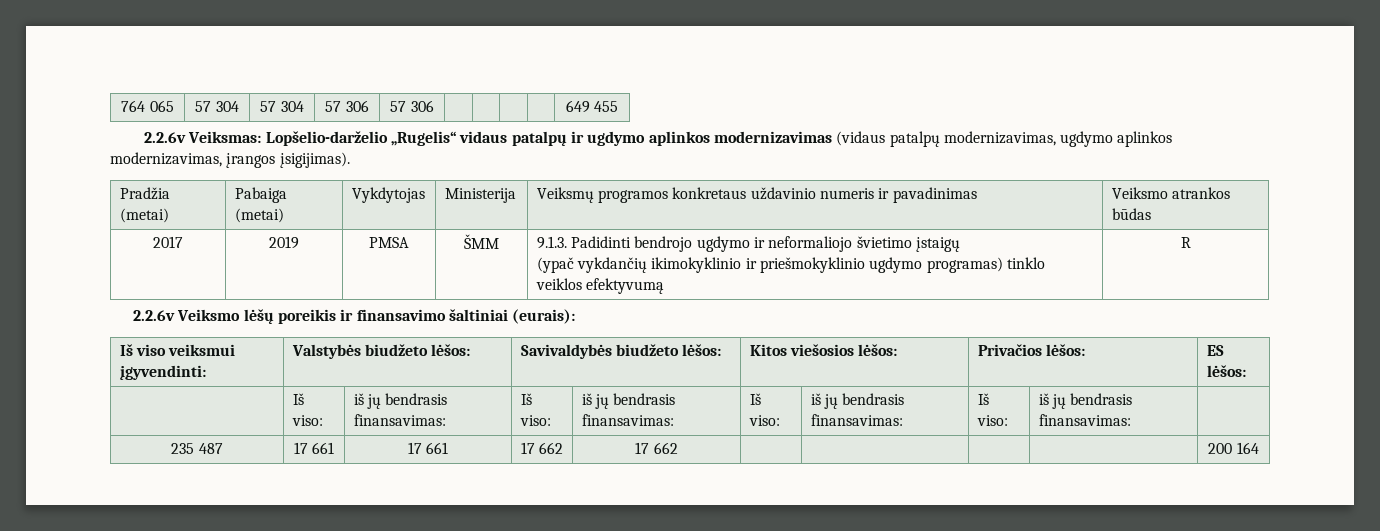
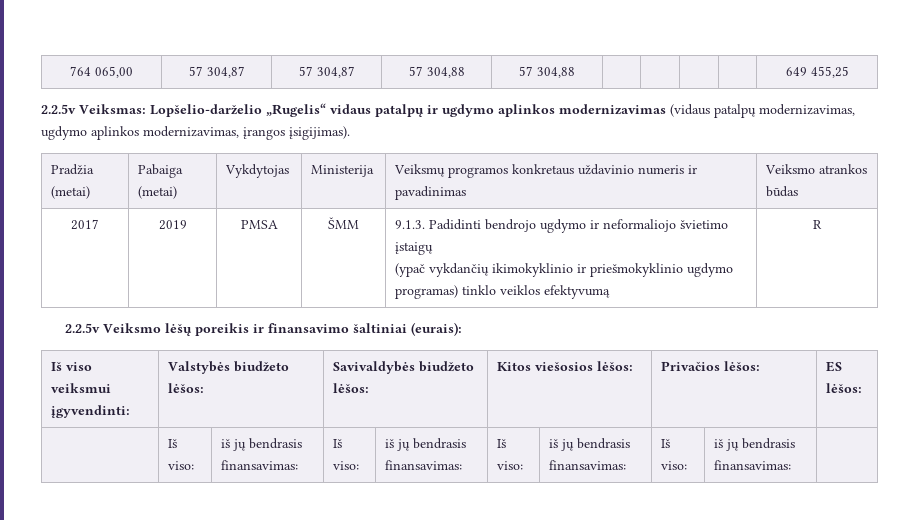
- 764 065 | 57 304 | 57 304 | 57 306 | 57 306 | | | | | 649 455
- 2.2.6v Veiksmas: Lopšelio-darželio „Rugelis“ vidaus patalpų ir ugdymo aplinkos modernizavimas (vidaus patalpų modernizavimas, ugdymo aplinkos modernizavimas, įrangos įsigijimas).
+ 764 065,00 | 57 304,87 | 57 304,87 | 57 304,88 | 57 304,88 | | | | | 649 455,25
+ 2.2.5v Veiksmas: Lopšelio-darželio „Rugelis“ vidaus patalpų ir ugdymo aplinkos modernizavimas (vidaus patalpų modernizavimas, ugdymo aplinkos modernizavimas, įrangos įsigijimas).
- 2.2.6v Veiksmo lėšų poreikis ir finansavimo šaltiniai (eurais):
+ 2.2.5v Veiksmo lėšų poreikis ir finansavimo šaltiniai (eurais):
- 235 487 | 17 661 | 17 661 | 17 662 | 17 662 | | | | | 200 164

